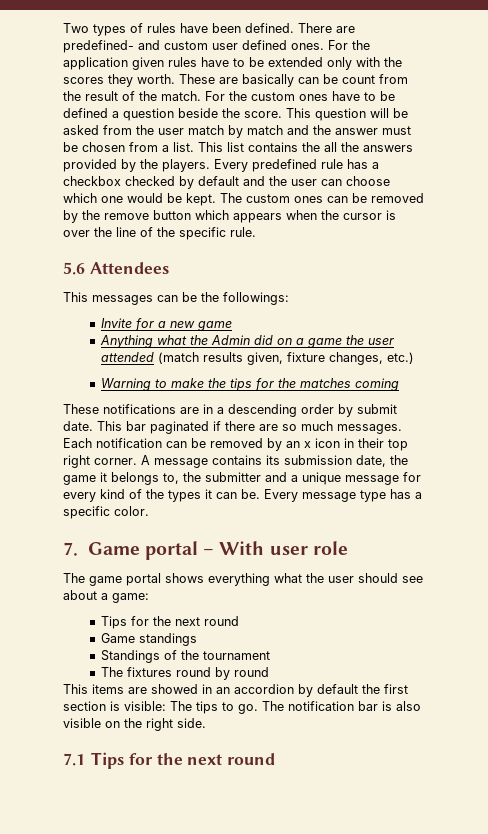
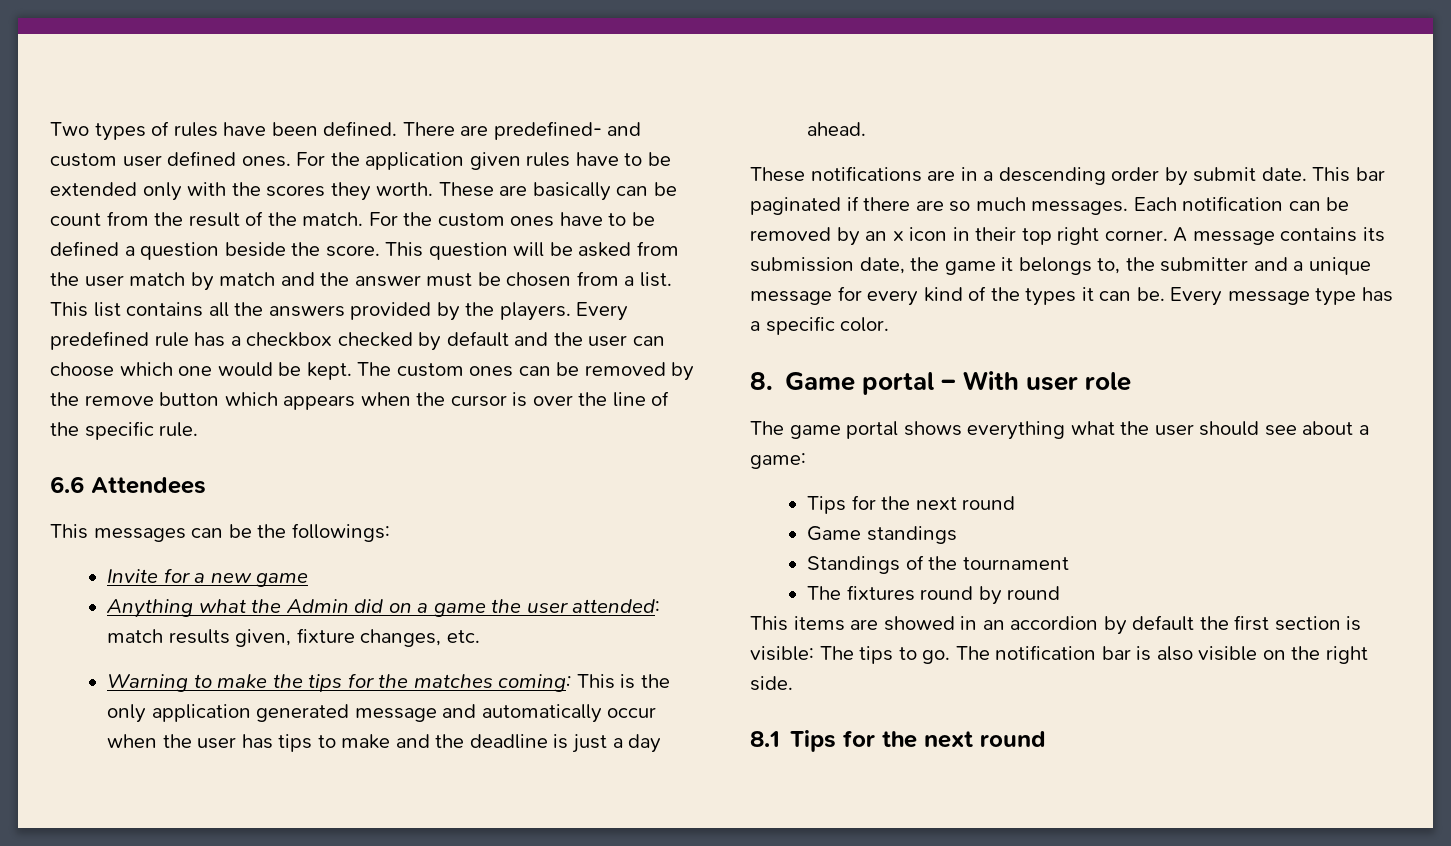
- This list contains the all the answers provided by the players.
+ This list contains all the answers provided by the players.
- 5.6 Attendees
+ 6.6 Attendees
- Anything what the Admin did on a game the user attended (match results given, fixture changes, etc.)
+ Anything what the Admin did on a game the user attended: match results given, fixture changes, etc.
- Warning to make the tips for the matches coming
+ Warning to make the tips for the matches coming: This is the only application generated message and automatically occur when the user has tips to make and the deadline is just a day ahead.
- 7. Game portal – With user role
+ 8. Game portal – With user role
- 7.1 Tips for the next round
+ 8.1 Tips for the next round

